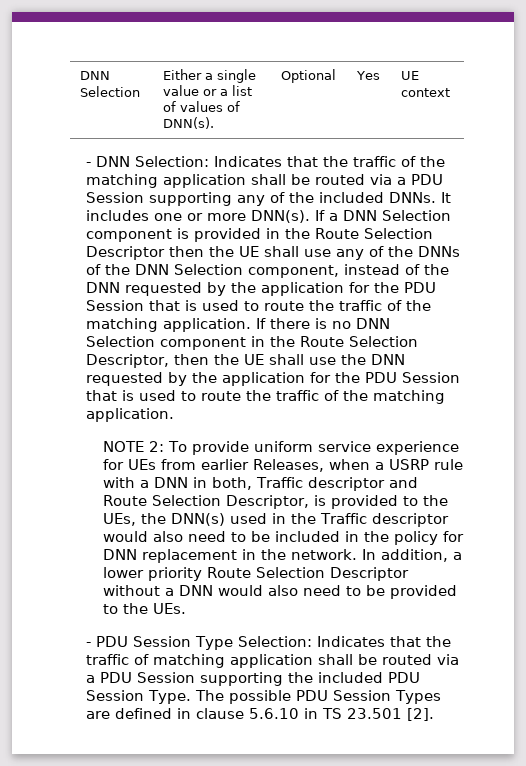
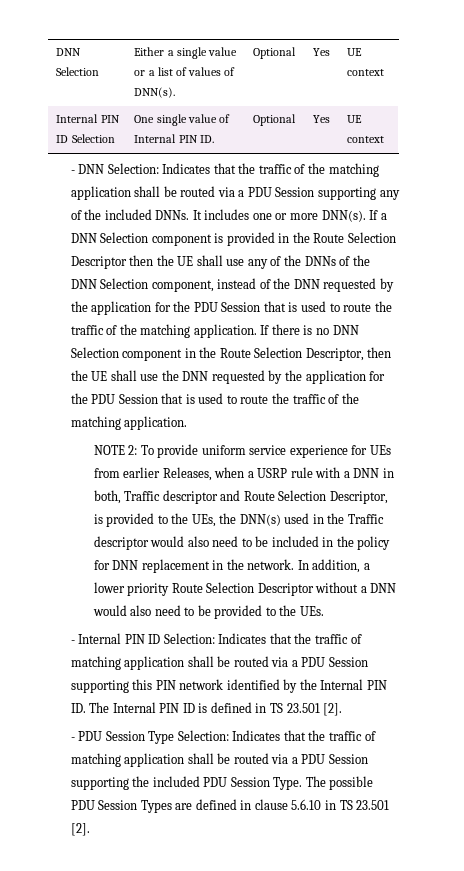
+ Internal PIN ID Selection | One single value of Internal PIN ID. | Optional | Yes | UE context
+ - Internal PIN ID Selection: Indicates that the traffic of matching application shall be routed via a PDU Session supporting this PIN network identified by the Internal PIN ID. The Internal PIN ID is defined in TS 23.501 [2].

